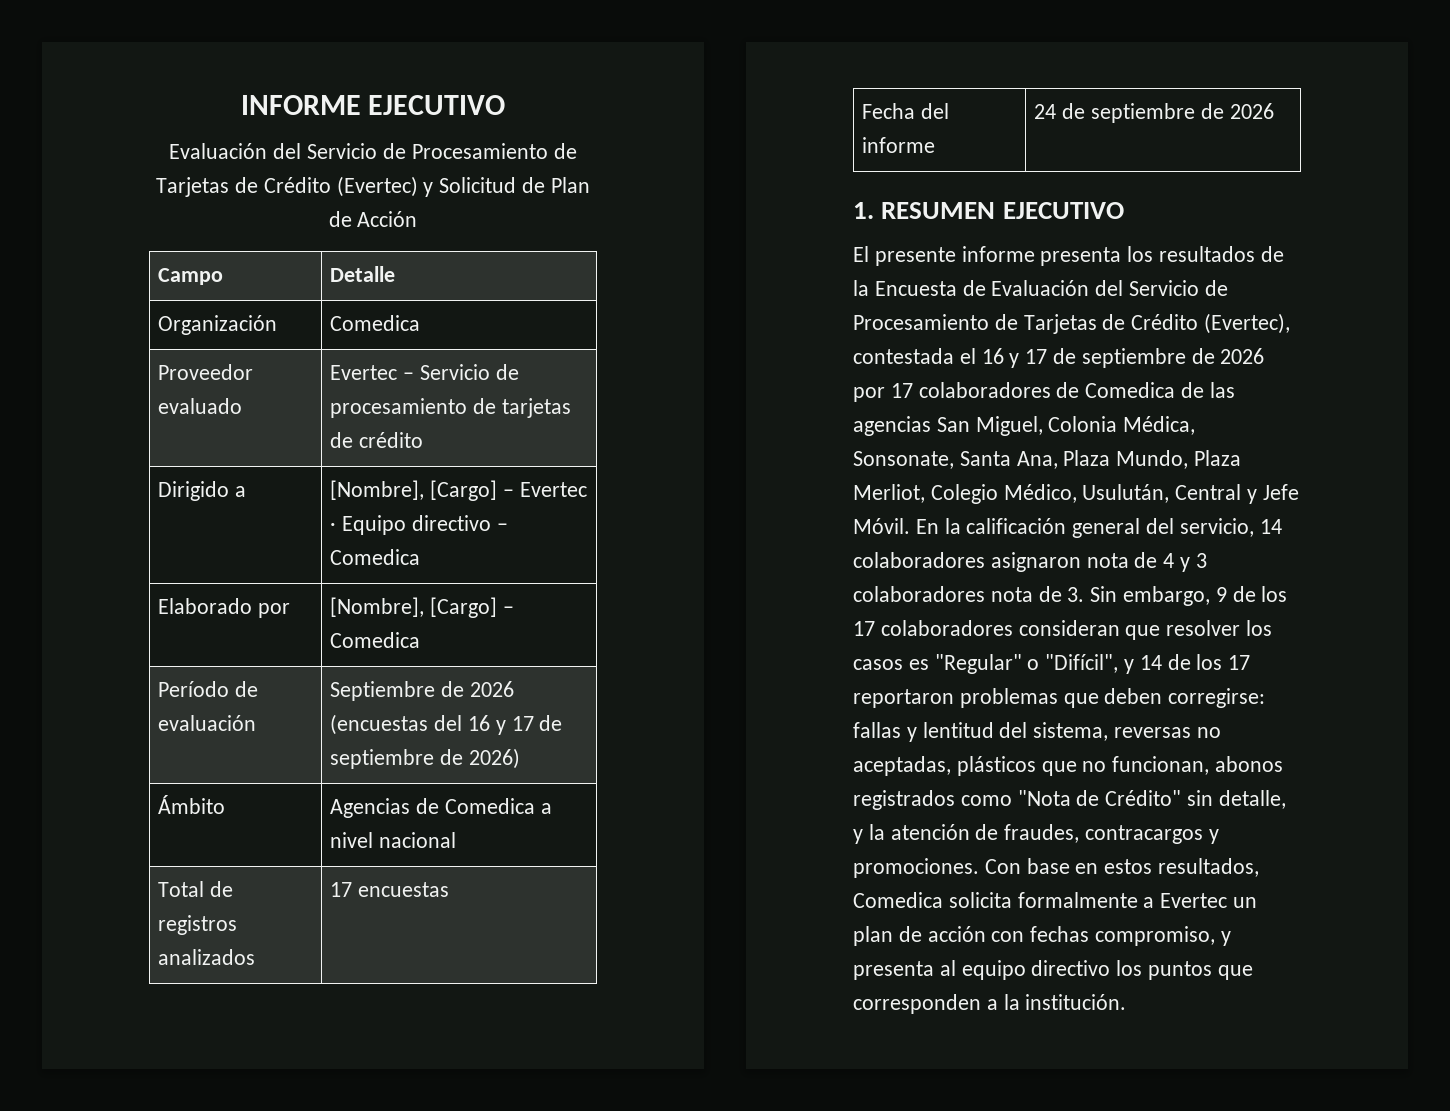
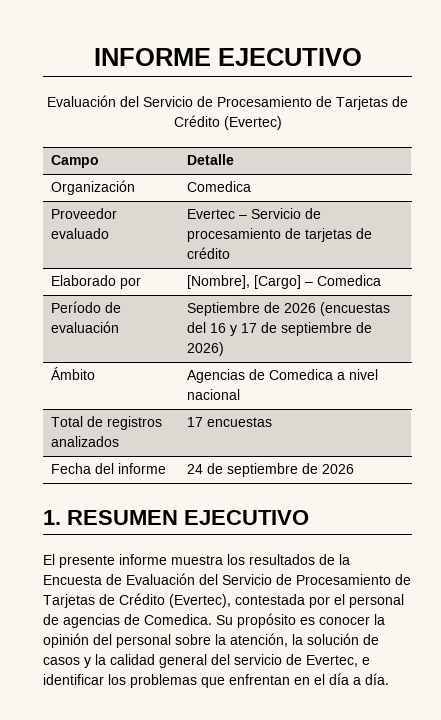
- Evaluación del Servicio de Procesamiento de Tarjetas de Crédito (Evertec) y Solicitud de Plan de Acción
+ Evaluación del Servicio de Procesamiento de Tarjetas de Crédito (Evertec)
- Dirigido a | [Nombre], [Cargo] – Evertec · Equipo directivo – Comedica
- El presente informe presenta los resultados de la Encuesta de Evaluación del Servicio de Procesamiento de Tarjetas de Crédito (Evertec), contestada el 16 y 17 de septiembre de 2026 por 17 colaboradores de Comedica de las agencias San Miguel, Colonia Médica, Sonsonate, Santa Ana, Plaza Mundo, Plaza Merliot, Colegio Médico, Usulután, Central y Jefe Móvil. En la calificación general del servicio, 14 colaboradores asignaron nota de 4 y 3 colaboradores nota de 3. Sin embargo, 9 de los 17 colaboradores consideran que resolver los casos es "Regular" o "Difícil", y 14 de los 17 reportaron problemas que deben corregirse: fallas y lentitud del sistema, reversas no aceptadas, plásticos que no funcionan, abonos registrados como "Nota de Crédito" sin detalle, y la atención de fraudes, contracargos y promociones. Con base en estos resultados, Comedica solicita formalmente a Evertec un plan de acción con fechas compromiso, y presenta al equipo directivo los puntos que corresponden a la institución.
+ El presente informe muestra los resultados de la Encuesta de Evaluación del Servicio de Procesamiento de Tarjetas de Crédito (Evertec), contestada por el personal de agencias de Comedica. Su propósito es conocer la opinión del personal sobre la atención, la solución de casos y la calidad general del servicio de Evertec, e identificar los problemas que enfrentan en el día a día.

